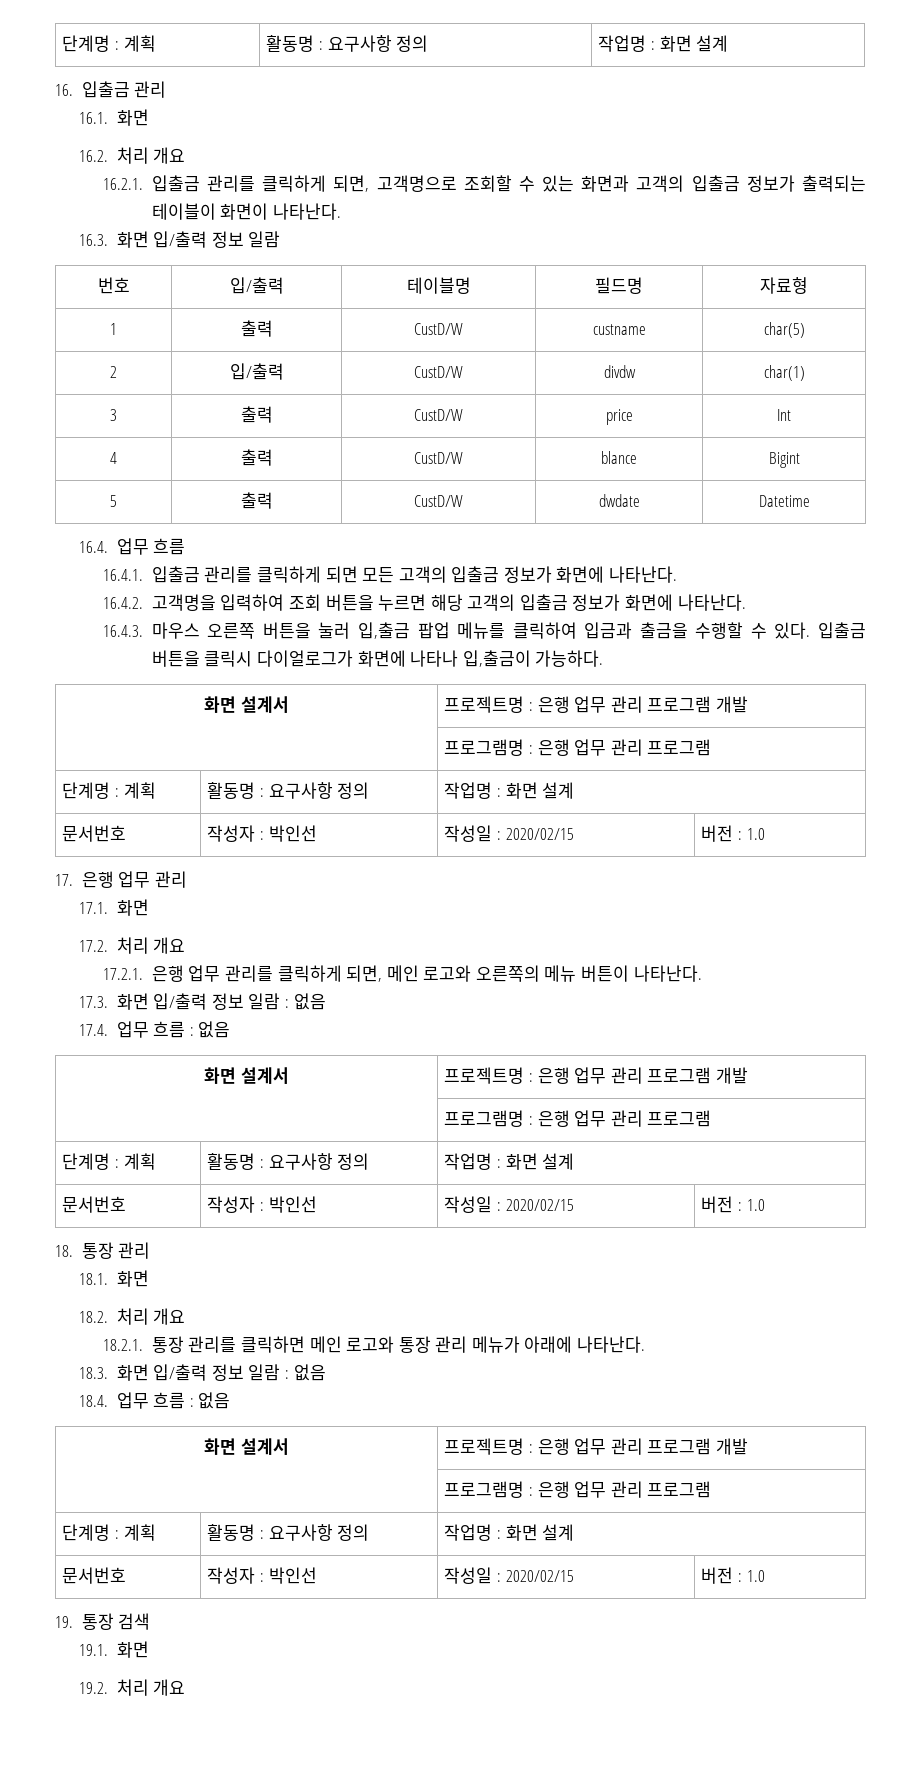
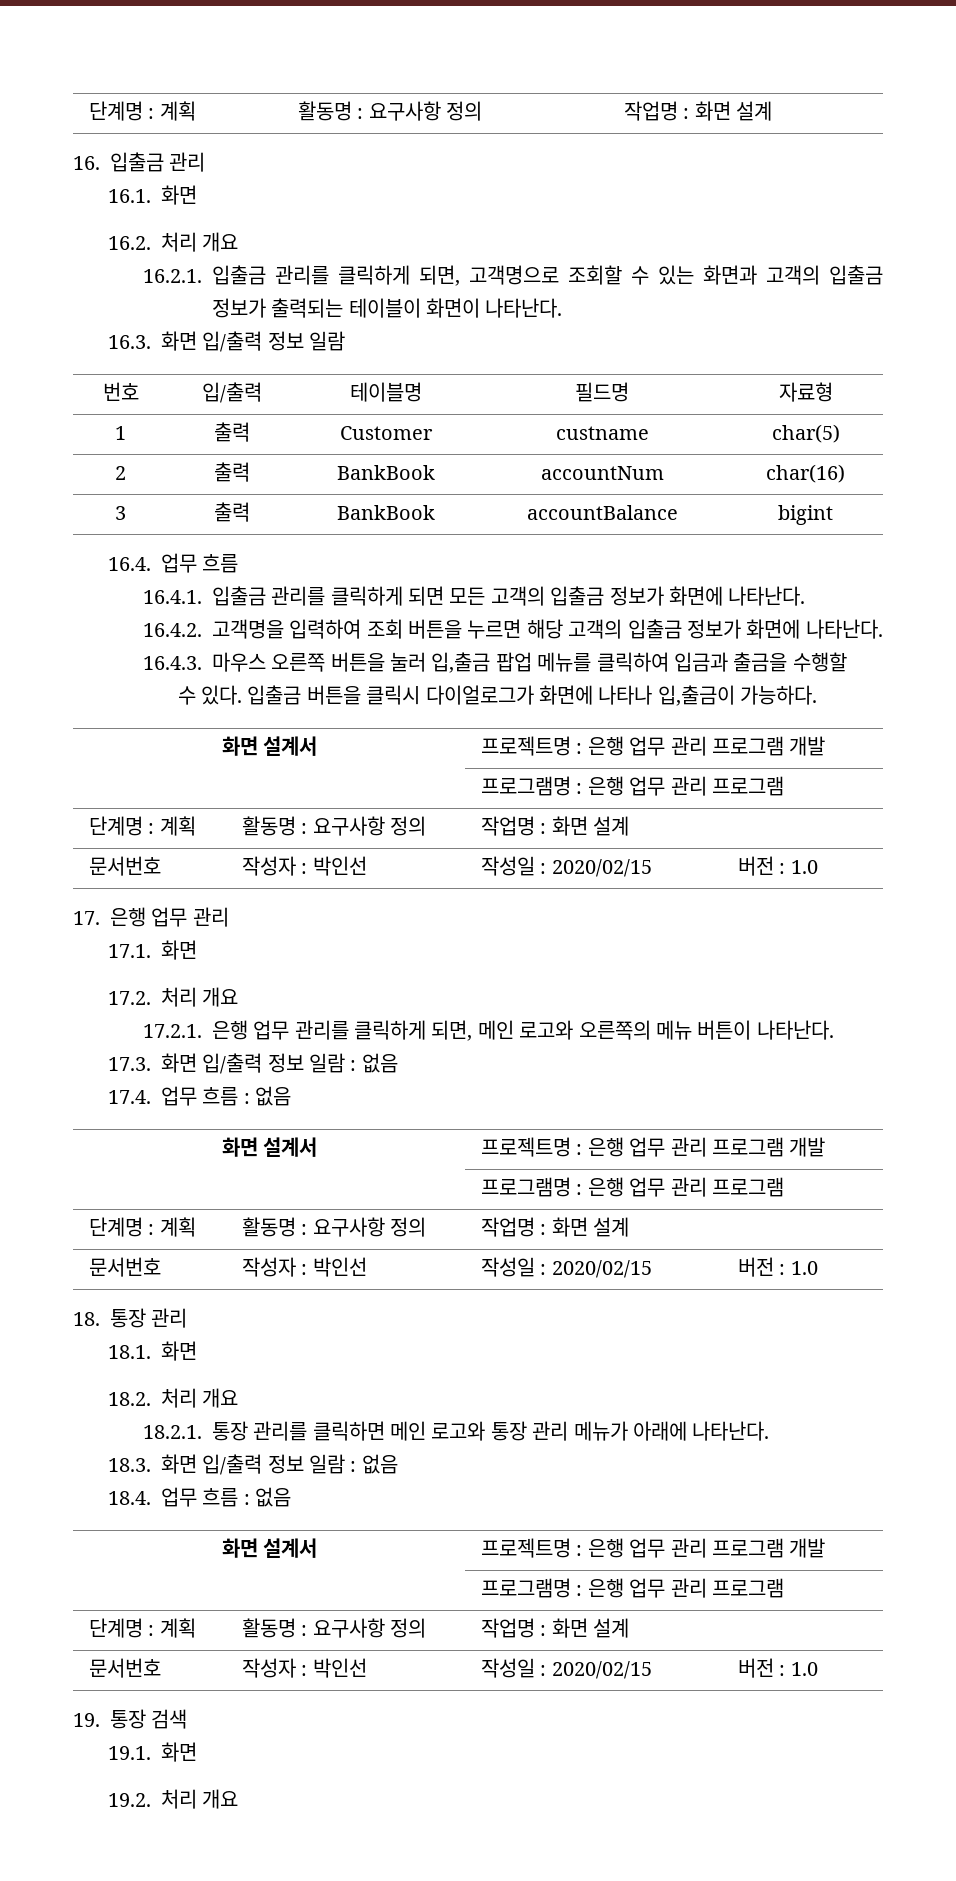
- 1 | 출력 | CustD/W | custname | char(5)
+ 1 | 출력 | Customer | custname | char(5)
- 2 | 입/출력 | CustD/W | divdw | char(1)
- 3 | 출력 | CustD/W | price | Int
- 4 | 출력 | CustD/W | blance | Bigint
- 5 | 출력 | CustD/W | dwdate | Datetime
+ 2 | 출력 | BankBook | accountNum | char(16)
+ 3 | 출력 | BankBook | accountBalance | bigint
- 16.4.3. 마우스 오른쪽 버튼을 눌러 입,출금 팝업 메뉴를 클릭하여 입금과 출금을 수행할 수 있다.
+ 16.4.3. 마우스 오른쪽 버튼을 눌러 입,출금 팝업 메뉴를 클릭하여 입금과 출금을 수행할
+ 수 있다.

